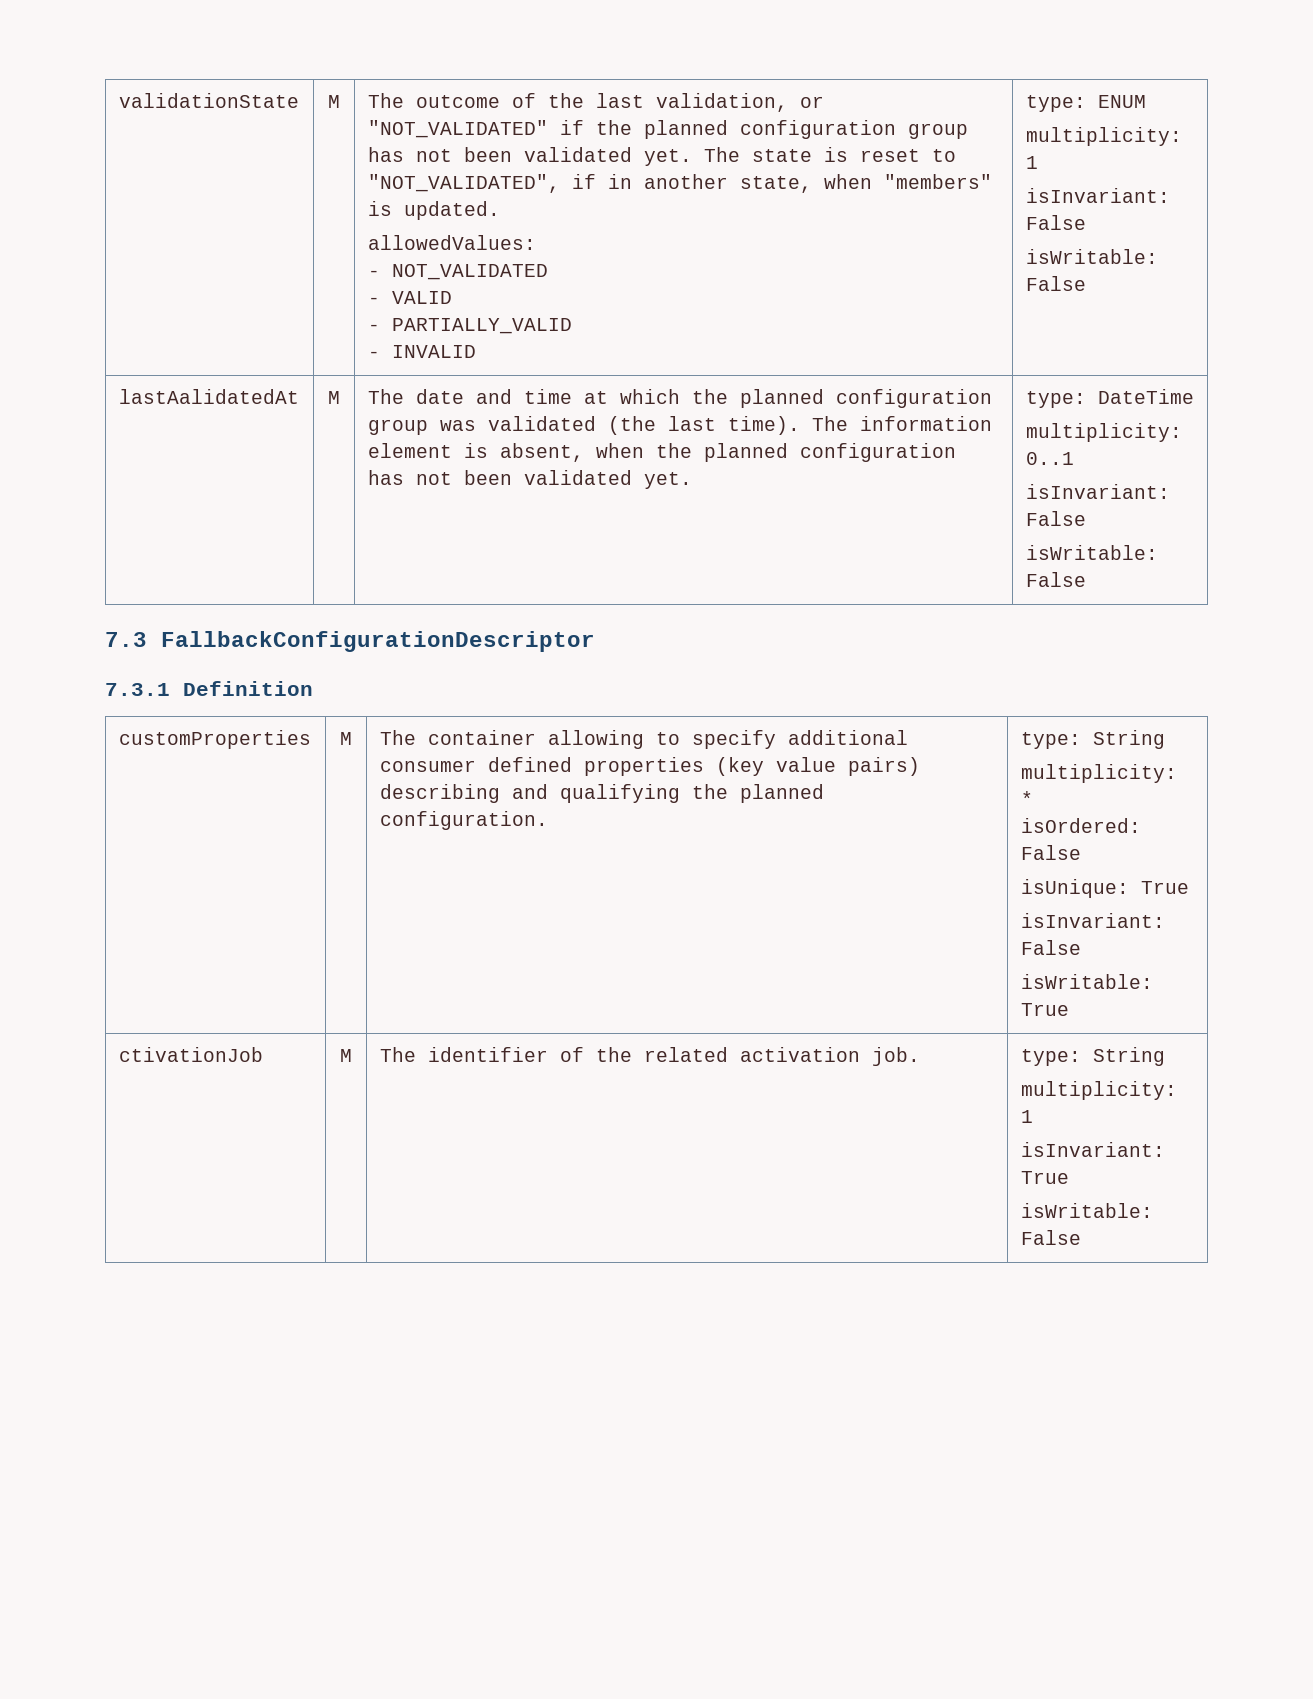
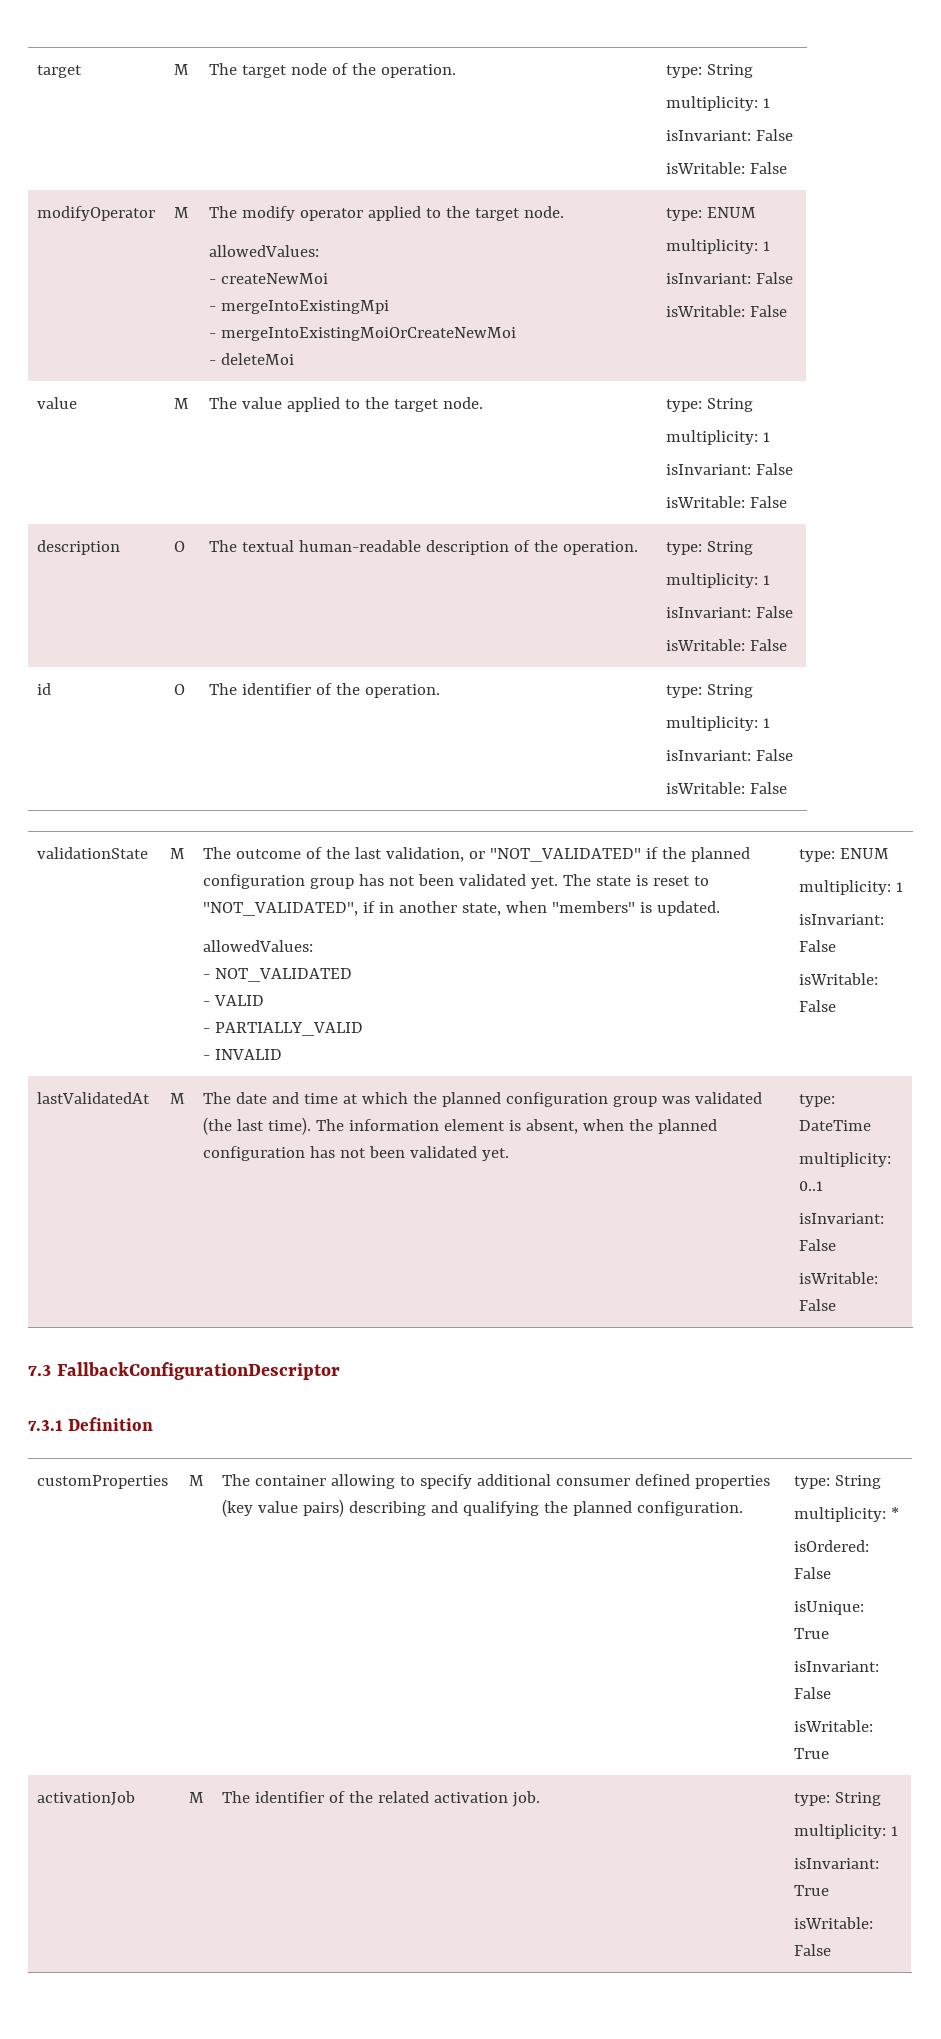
+ target | M | The target node of the operation. | type: String
+ multiplicity: 1
+ isInvariant: False
+ isWritable: False
+ modifyOperator | M | The modify operator applied to the target node.
+ allowedValues:
+ - createNewMoi
+ - mergeIntoExistingMpi
+ - mergeIntoExistingMoiOrCreateNewMoi
+ - deleteMoi | type: ENUM
+ multiplicity: 1
+ isInvariant: False
+ isWritable: False
+ value | M | The value applied to the target node. | type: String
+ multiplicity: 1
+ isInvariant: False
+ isWritable: False
+ description | O | The textual human-readable description of the operation. | type: String
+ multiplicity: 1
+ isInvariant: False
+ isWritable: False
+ id | O | The identifier of the operation. | type: String
+ multiplicity: 1
+ isInvariant: False
+ isWritable: False
- lastAalidatedAt | M | The date and time at which the planned configuration group was validated (the last time). The information element is absent, when the planned configuration has not been validated yet. | type: DateTime
+ lastValidatedAt | M | The date and time at which the planned configuration group was validated (the last time). The information element is absent, when the planned configuration has not been validated yet. | type: DateTime
- ctivationJob | M | The identifier of the related activation job. | type: String
+ activationJob | M | The identifier of the related activation job. | type: String

